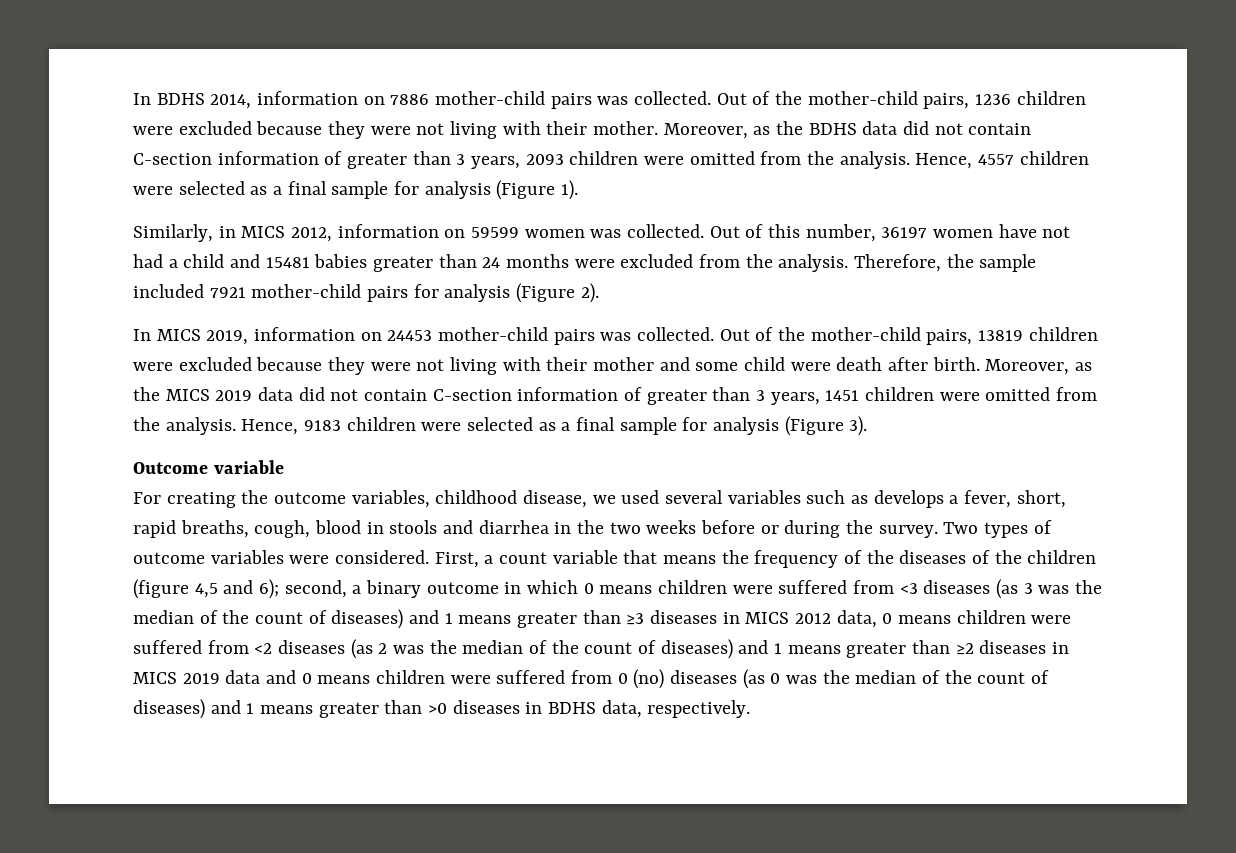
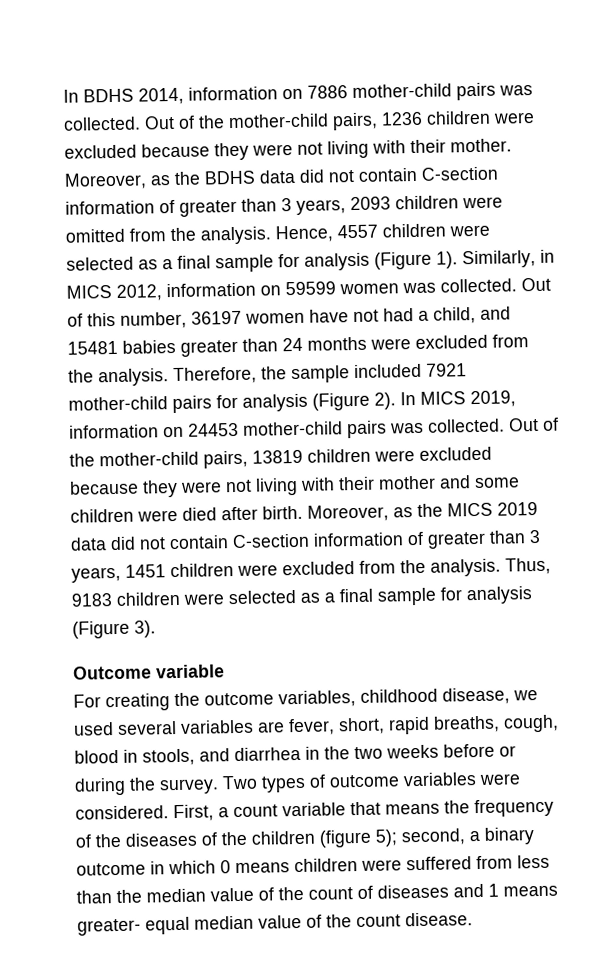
- Hence, 4557 children were selected as a final sample for analysis (Figure 1).
- Similarly, in MICS 2012, information on 59599 women was collected.
+ Hence, 4557 children were selected as a final sample for analysis (Figure 1). Similarly, in MICS 2012, information on 59599 women was collected.
- Out of this number, 36197 women have not had a child and 15481 babies greater than 24 months were excluded from the analysis.
+ Out of this number, 36197 women have not had a child, and 15481 babies greater than 24 months were excluded from the analysis.
- Therefore, the sample included 7921 mother-child pairs for analysis (Figure 2).
- In MICS 2019, information on 24453 mother-child pairs was collected.
+ Therefore, the sample included 7921 mother-child pairs for analysis (Figure 2). In MICS 2019, information on 24453 mother-child pairs was collected.
- Out of the mother-child pairs, 13819 children were excluded because they were not living with their mother and some child were death after birth.
+ Out of the mother-child pairs, 13819 children were excluded because they were not living with their mother and some children were died after birth.
- Moreover, as the MICS 2019 data did not contain C-section information of greater than 3 years, 1451 children were omitted from the analysis. Hence, 9183 children were selected as a final sample for analysis (Figure 3).
+ Moreover, as the MICS 2019 data did not contain C-section information of greater than 3 years, 1451 children were excluded from the analysis. Thus, 9183 children were selected as a final sample for analysis (Figure 3).
- For creating the outcome variables, childhood disease, we used several variables such as develops a fever, short, rapid breaths, cough, blood in stools and diarrhea in the two weeks before or during the survey.
+ For creating the outcome variables, childhood disease, we used several variables are fever, short, rapid breaths, cough, blood in stools, and diarrhea in the two weeks before or during the survey.
- First, a count variable that means the frequency of the diseases of the children (figure 4,5 and 6); second, a binary outcome in which 0 means children were suffered from <3 diseases (as 3 was the median of the count of diseases) and 1 means greater than ≥3 diseases in MICS 2012 data, 0 means children were suffered from <2 diseases (as 2 was the median of the count of diseases) and 1 means greater than ≥2 diseases in MICS 2019 data and 0 means children were suffered from 0 (no) diseases (as 0 was the median of the count of diseases) and 1 means greater than >0 diseases in BDHS data, respectively.
+ First, a count variable that means the frequency of the diseases of the children (figure 5); second, a binary outcome in which 0 means children were suffered from less than the median value of the count of diseases and 1 means greater- equal median value of the count disease.

